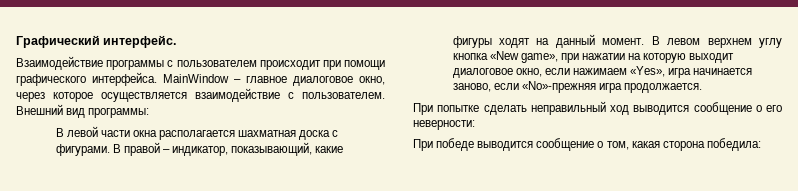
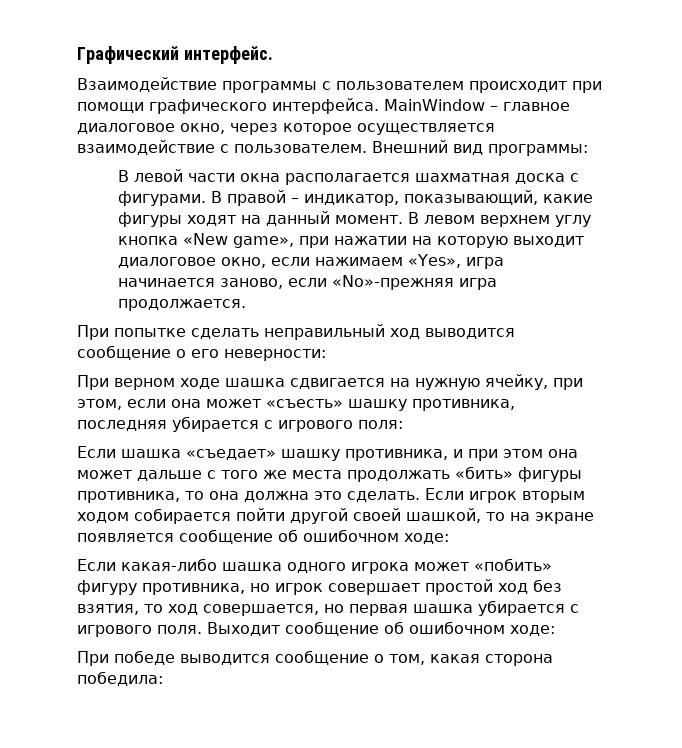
+ При верном ходе шашка сдвигается на нужную ячейку, при этом, если она может «съесть» шашку противника, последняя убирается с игрового поля:
+ Если шашка «съедает» шашку противника, и при этом она может дальше с того же места продолжать «бить» фигуры противника, то она должна это сделать. Если игрок вторым ходом собирается пойти другой своей шашкой, то на экране появляется сообщение об ошибочном ходе:
+ Если какая-либо шашка одного игрока может «побить» фигуру противника, но игрок совершает простой ход без взятия, то ход совершается, но первая шашка убирается с игрового поля. Выходит сообщение об ошибочном ходе:

